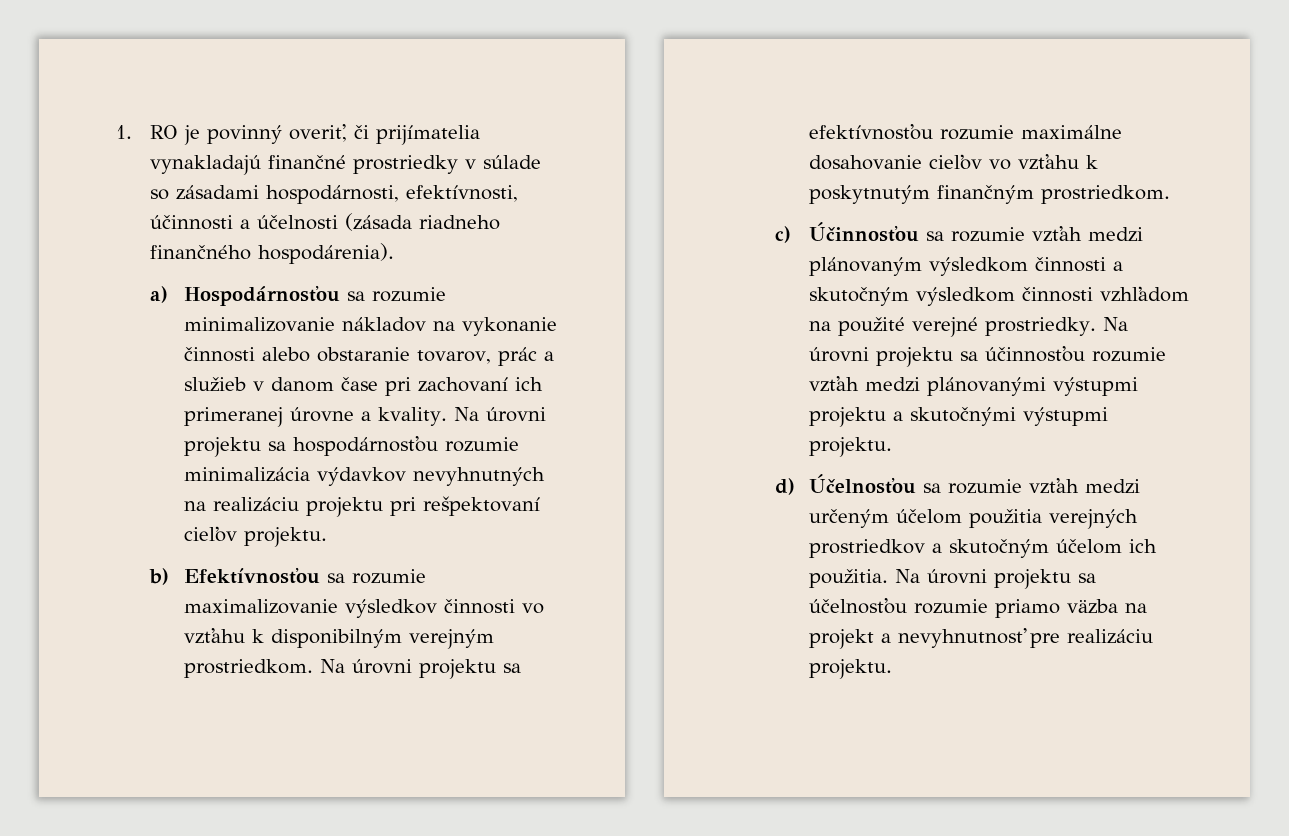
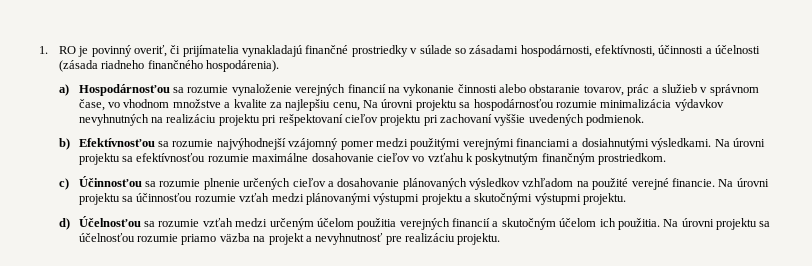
- a) Hospodárnosťou sa rozumie minimalizovanie nákladov na vykonanie činnosti alebo obstaranie tovarov, prác a služieb v danom čase pri zachovaní ich primeranej úrovne a kvality. Na úrovni projektu sa hospodárnosťou rozumie minimalizácia výdavkov nevyhnutných na realizáciu projektu pri rešpektovaní cieľov projektu.
- b) Efektívnosťou sa rozumie maximalizovanie výsledkov činnosti vo vzťahu k disponibilným verejným prostriedkom.
+ a) Hospodárnosťou sa rozumie vynaloženie verejných financií na vykonanie činnosti alebo obstaranie tovarov, prác a služieb v správnom čase, vo vhodnom množstve a kvalite za najlepšiu cenu, Na úrovni projektu sa hospodárnosťou rozumie minimalizácia výdavkov nevyhnutných na realizáciu projektu pri rešpektovaní cieľov projektu pri zachovaní vyššie uvedených podmienok.
+ b) Efektívnosťou sa rozumie najvýhodnejší vzájomný pomer medzi použitými verejnými financiami a dosiahnutými výsledkami.
- c) Účinnosťou sa rozumie vzťah medzi plánovaným výsledkom činnosti a skutočným výsledkom činnosti vzhľadom na použité verejné prostriedky.
+ c) Účinnosťou sa rozumie plnenie určených cieľov a dosahovanie plánovaných výsledkov vzhľadom na použité verejné financie.
- d) Účelnosťou sa rozumie vzťah medzi určeným účelom použitia verejných prostriedkov a skutočným účelom ich použitia.
+ d) Účelnosťou sa rozumie vzťah medzi určeným účelom použitia verejných financií a skutočným účelom ich použitia.

